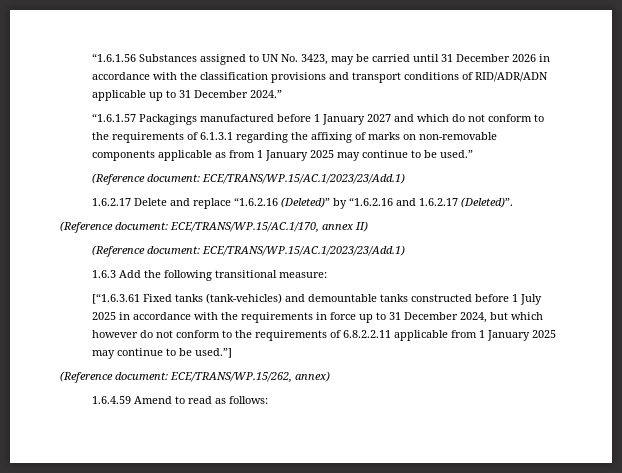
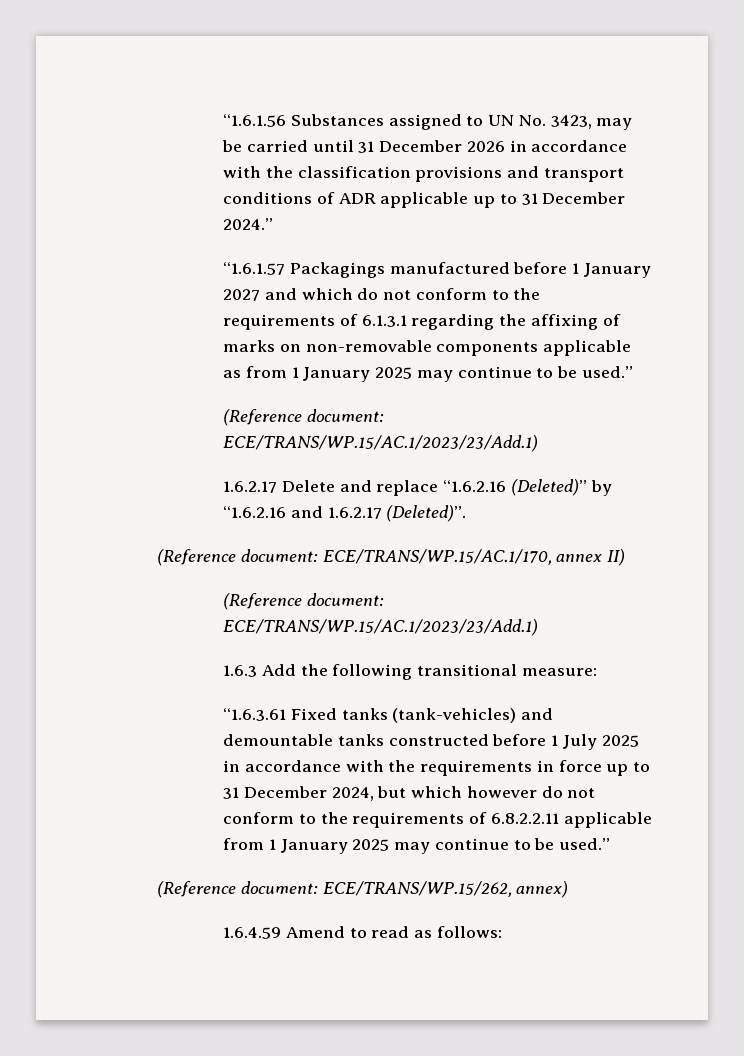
- “1.6.1.56 Substances assigned to UN No. 3423, may be carried until 31 December 2026 in accordance with the classification provisions and transport conditions of RID/ADR/ADN applicable up to 31 December 2024.”
+ “1.6.1.56 Substances assigned to UN No. 3423, may be carried until 31 December 2026 in accordance with the classification provisions and transport conditions of ADR applicable up to 31 December 2024.”
- [“1.6.3.61 Fixed tanks (tank-vehicles) and demountable tanks constructed before 1 July 2025 in accordance with the requirements in force up to 31 December 2024, but which however do not conform to the requirements of 6.8.2.2.11 applicable from 1 January 2025 may continue to be used.”]
+ “1.6.3.61 Fixed tanks (tank-vehicles) and demountable tanks constructed before 1 July 2025 in accordance with the requirements in force up to 31 December 2024, but which however do not conform to the requirements of 6.8.2.2.11 applicable from 1 January 2025 may continue to be used.”

